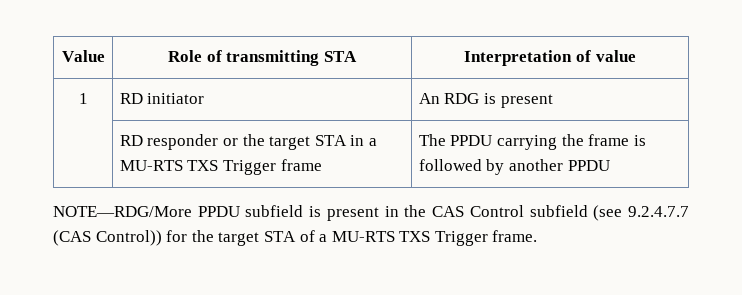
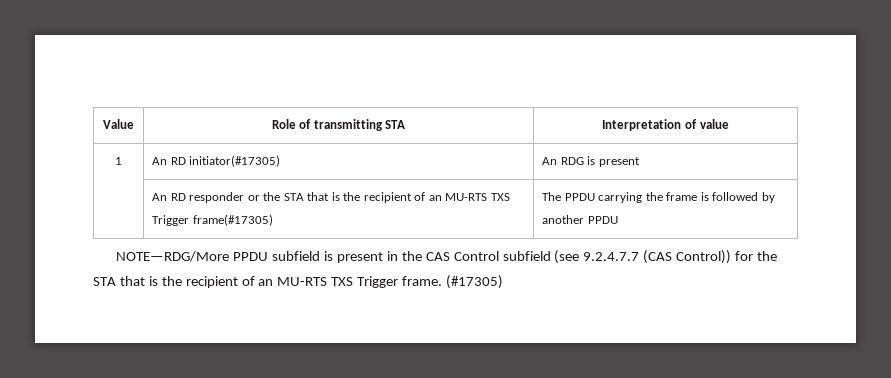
- 1 | RD initiator | An RDG is present
+ 1 | An RD initiator(#17305) | An RDG is present
- | RD responder or the target STA in a MU-RTS TXS Trigger frame | The PPDU carrying the frame is followed by another PPDU
+ | An RD responder or the STA that is the recipient of an MU-RTS TXS Trigger frame(#17305) | The PPDU carrying the frame is followed by another PPDU
- NOTE—RDG/More PPDU subfield is present in the CAS Control subfield (see 9.2.4.7.7 (CAS Control)) for the target STA of a MU-RTS TXS Trigger frame.
+ NOTE—RDG/More PPDU subfield is present in the CAS Control subfield (see 9.2.4.7.7 (CAS Control)) for the STA that is the recipient of an MU-RTS TXS Trigger frame.
+ (#17305)

